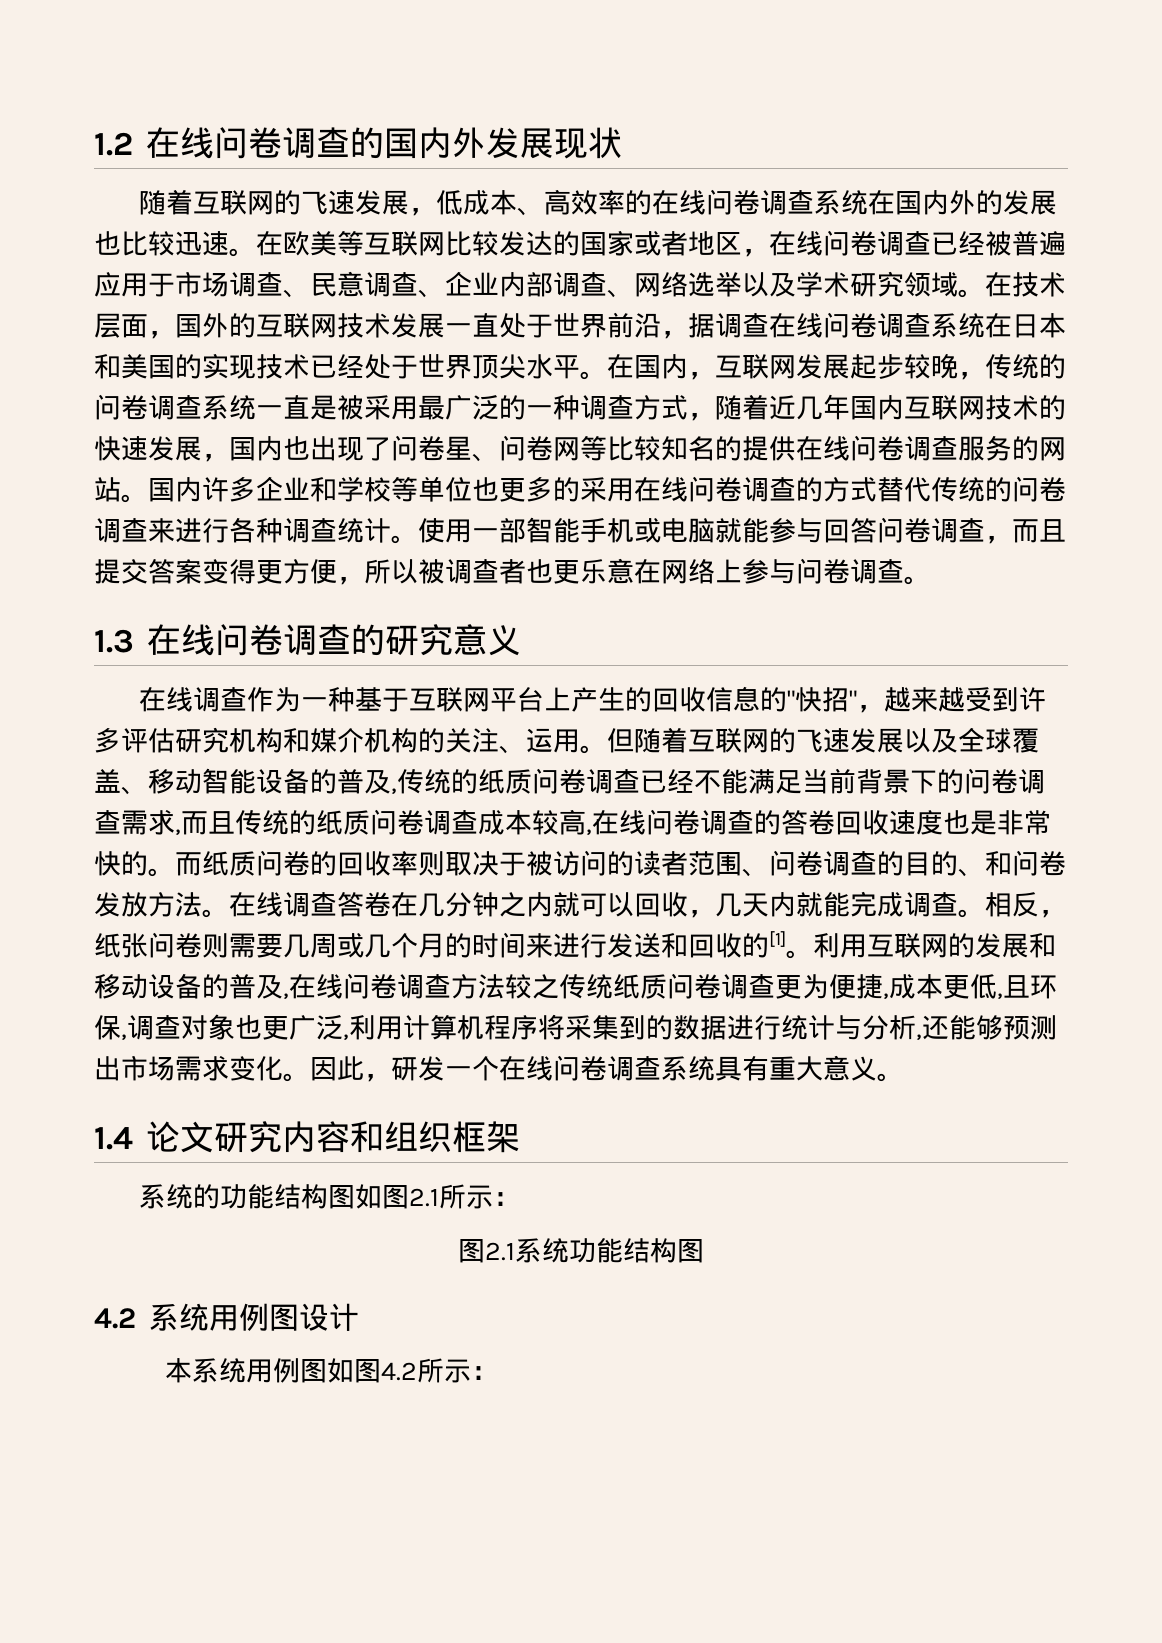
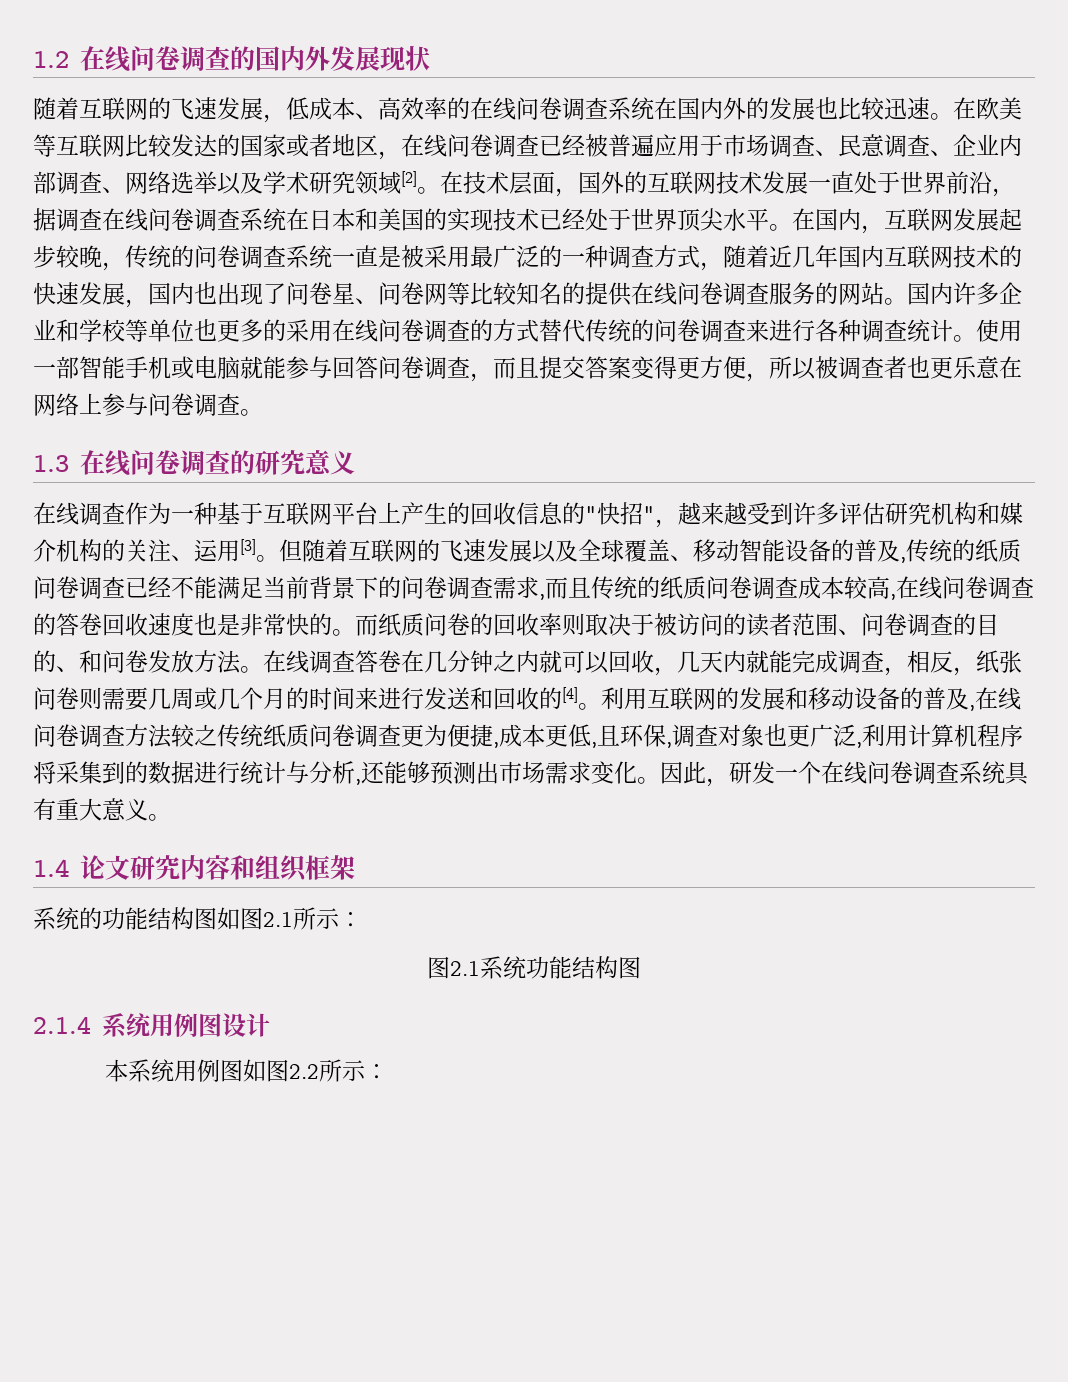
- 在欧美等互联网比较发达的国家或者地区，在线问卷调查已经被普遍应用于市场调查、民意调查、企业内部调查、网络选举以及学术研究领域。
+ 在欧美等互联网比较发达的国家或者地区，在线问卷调查已经被普遍应用于市场调查、民意调查、企业内部调查、网络选举以及学术研究领域[2]。
- 在线调查作为一种基于互联网平台上产生的回收信息的"快招"，越来越受到许多评估研究机构和媒介机构的关注、运用。
+ 在线调查作为一种基于互联网平台上产生的回收信息的"快招"，越来越受到许多评估研究机构和媒介机构的关注、运用[3]。
- 在线调查答卷在几分钟之内就可以回收，几天内就能完成调查。相反，纸张问卷则需要几周或几个月的时间来进行发送和回收的[1]。
+ 在线调查答卷在几分钟之内就可以回收，几天内就能完成调查，相反，纸张问卷则需要几周或几个月的时间来进行发送和回收的[4]。
- 4.2系统用例图设计
+ 2.1.4系统用例图设计
- 本系统用例图如图4.2所示：
+ 本系统用例图如图2.2所示：

